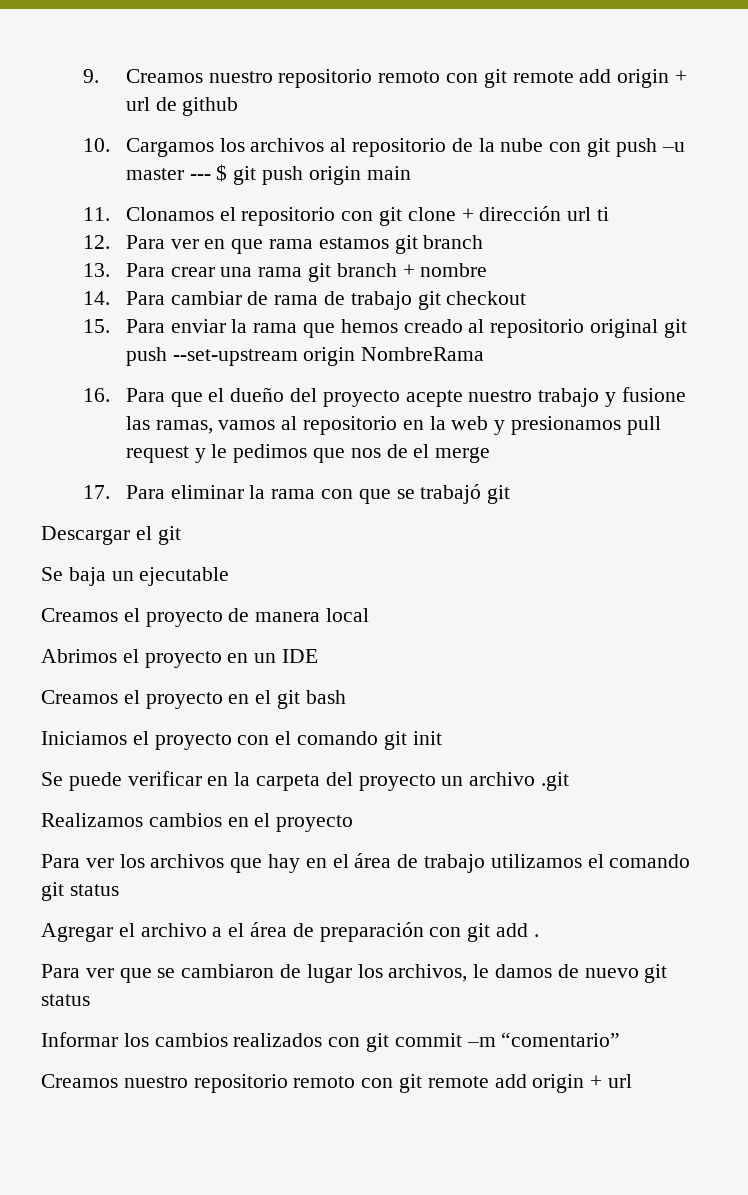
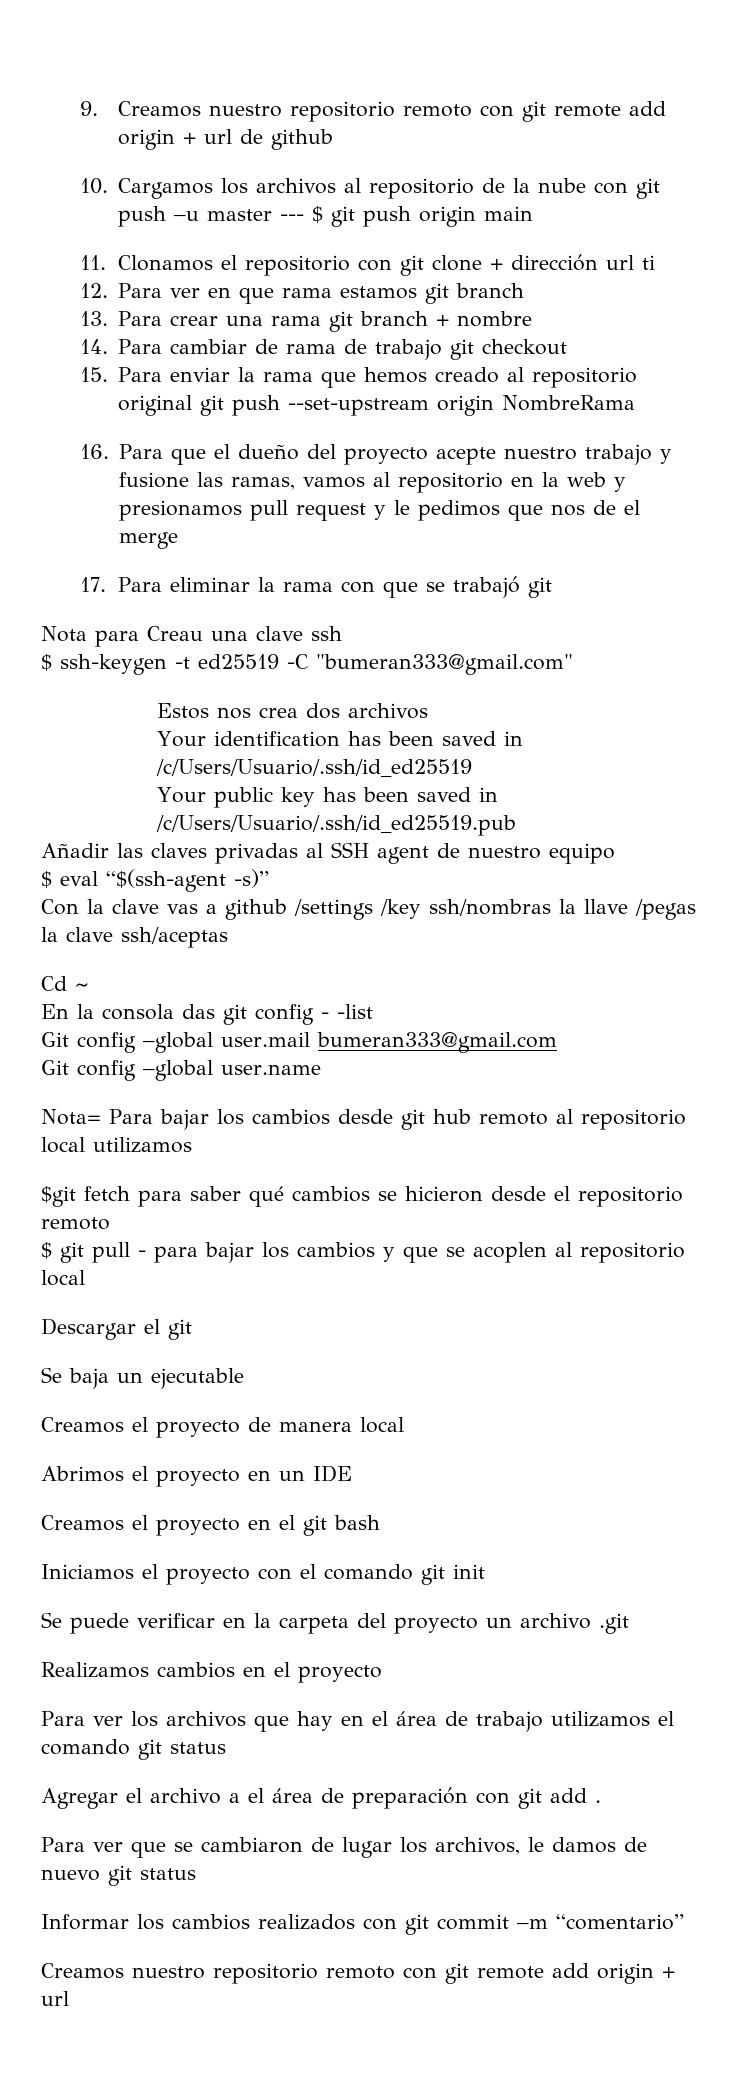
+ Nota para Creau una clave ssh
+ $ ssh-keygen -t ed25519 -C "bumeran333@gmail.com"
+ Estos nos crea dos archivos
+ Your identification has been saved in /c/Users/Usuario/.ssh/id_ed25519
+ Your public key has been saved in /c/Users/Usuario/.ssh/id_ed25519.pub
+ Añadir las claves privadas al SSH agent de nuestro equipo
+ $ eval “$(ssh-agent -s)”
+ Con la clave vas a github /settings /key ssh/nombras la llave /pegas la clave ssh/aceptas
+ Cd ~
+ En la consola das git config - -list
+ Git config –global user.mail bumeran333@gmail.com
+ Git config –global user.name
+ Nota= Para bajar los cambios desde git hub remoto al repositorio local utilizamos
+ $git fetch para saber qué cambios se hicieron desde el repositorio remoto
+ $ git pull - para bajar los cambios y que se acoplen al repositorio local

